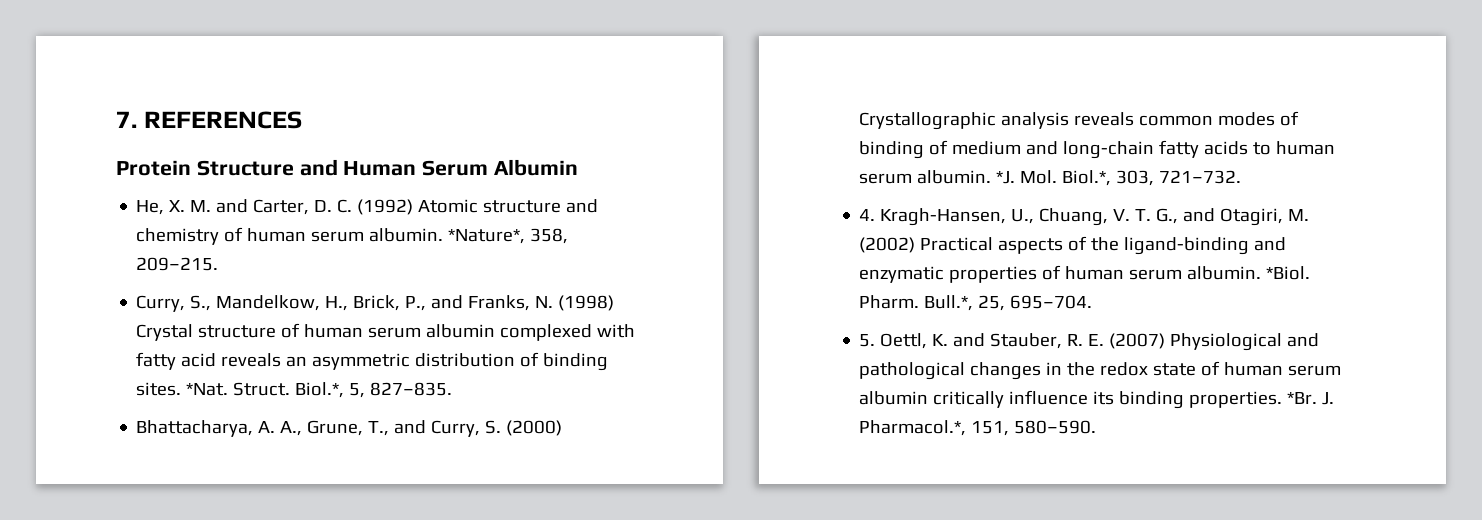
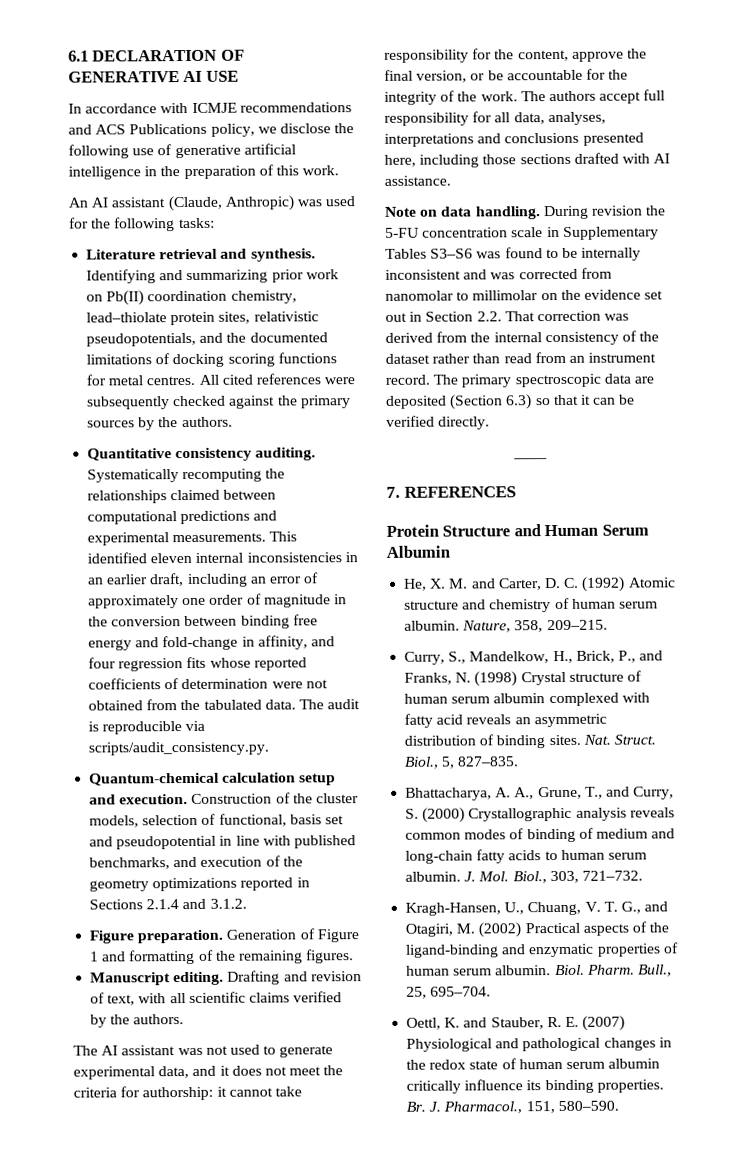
+ 6.1 DECLARATION OF GENERATIVE AI USE
+ In accordance with ICMJE recommendations and ACS Publications policy, we disclose the following use of generative artificial intelligence in the preparation of this work.
+ An AI assistant (Claude, Anthropic) was used for the following tasks:
+ Literature retrieval and synthesis. Identifying and summarizing prior work on Pb(II) coordination chemistry, lead–thiolate protein sites, relativistic pseudopotentials, and the documented limitations of docking scoring functions for metal centres. All cited references were subsequently checked against the primary sources by the authors.
+ Quantitative consistency auditing. Systematically recomputing the relationships claimed between computational predictions and experimental measurements. This identified eleven internal inconsistencies in an earlier draft, including an error of approximately one order of magnitude in the conversion between binding free energy and fold-change in affinity, and four regression fits whose reported coefficients of determination were not obtained from the tabulated data. The audit is reproducible via scripts/audit_consistency.py.
+ Quantum-chemical calculation setup and execution. Construction of the cluster models, selection of functional, basis set and pseudopotential in line with published benchmarks, and execution of the geometry optimizations reported in Sections 2.1.4 and 3.1.2.
+ Figure preparation. Generation of Figure 1 and formatting of the remaining figures.
+ Manuscript editing. Drafting and revision of text, with all scientific claims verified by the authors.
+ The AI assistant was not used to generate experimental data, and it does not meet the criteria for authorship: it cannot take responsibility for the content, approve the final version, or be accountable for the integrity of the work. The authors accept full responsibility for all data, analyses, interpretations and conclusions presented here, including those sections drafted with AI assistance.
+ Note on data handling. During revision the 5-FU concentration scale in Supplementary Tables S3–S6 was found to be internally inconsistent and was corrected from nanomolar to millimolar on the evidence set out in Section 2.2. That correction was derived from the internal consistency of the dataset rather than read from an instrument record. The primary spectroscopic data are deposited (Section 6.3) so that it can be verified directly.
+ ____
- *Nature*, 358, 209–215.
+ Nature, 358, 209–215.
- *Nat. Struct. Biol.*, 5, 827–835.
+ Nat. Struct. Biol., 5, 827–835.
- *J. Mol. Biol.*, 303, 721–732.
+ J. Mol. Biol., 303, 721–732.
- 4. Kragh-Hansen, U., Chuang, V. T. G., and Otagiri, M. (2002) Practical aspects of the ligand-binding and enzymatic properties of human serum albumin.
+ Kragh-Hansen, U., Chuang, V. T. G., and Otagiri, M. (2002) Practical aspects of the ligand-binding and enzymatic properties of human serum albumin.
- *Biol. Pharm. Bull.*, 25, 695–704.
+ Biol. Pharm. Bull., 25, 695–704.
- 5. Oettl, K. and Stauber, R. E. (2007) Physiological and pathological changes in the redox state of human serum albumin critically influence its binding properties.
+ Oettl, K. and Stauber, R. E. (2007) Physiological and pathological changes in the redox state of human serum albumin critically influence its binding properties.
- *Br. J. Pharmacol.*, 151, 580–590.
+ Br. J. Pharmacol., 151, 580–590.

